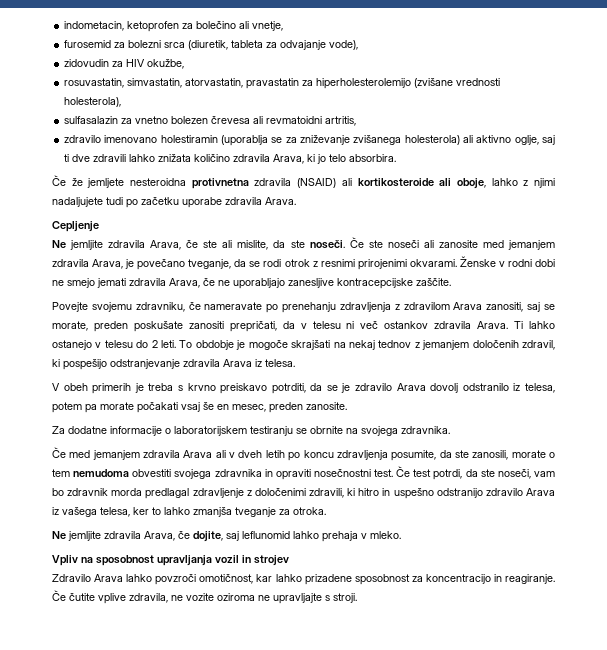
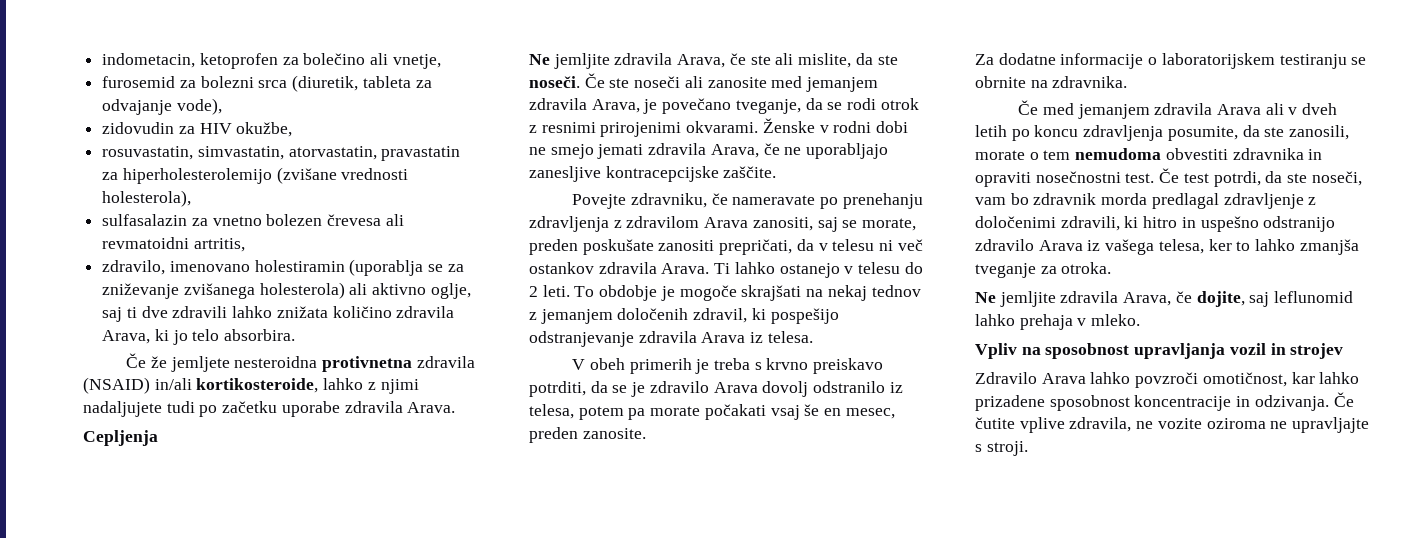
- zdravilo imenovano holestiramin (uporablja se za zniževanje zvišanega holesterola) ali aktivno oglje, saj ti dve zdravili lahko znižata količino zdravila Arava, ki jo telo absorbira.
+ zdravilo, imenovano holestiramin (uporablja se za zniževanje zvišanega holesterola) ali aktivno oglje, saj ti dve zdravili lahko znižata količino zdravila Arava, ki jo telo absorbira.
- Če že jemljete nesteroidna protivnetna zdravila (NSAID) ali kortikosteroide ali oboje, lahko z njimi nadaljujete tudi po začetku uporabe zdravila Arava.
+ Če že jemljete nesteroidna protivnetna zdravila (NSAID) in/ali kortikosteroide, lahko z njimi nadaljujete tudi po začetku uporabe zdravila Arava.
- Cepljenje
+ Cepljenja
- Povejte svojemu zdravniku, če nameravate po prenehanju zdravljenja z zdravilom Arava zanositi, saj se morate, preden poskušate zanositi prepričati, da v telesu ni več ostankov zdravila Arava.
+ Povejte zdravniku, če nameravate po prenehanju zdravljenja z zdravilom Arava zanositi, saj se morate, preden poskušate zanositi prepričati, da v telesu ni več ostankov zdravila Arava.
- Za dodatne informacije o laboratorijskem testiranju se obrnite na svojega zdravnika.
+ Za dodatne informacije o laboratorijskem testiranju se obrnite na zdravnika.
- Če med jemanjem zdravila Arava ali v dveh letih po koncu zdravljenja posumite, da ste zanosili, morate o tem nemudoma obvestiti svojega zdravnika in opraviti nosečnostni test.
+ Če med jemanjem zdravila Arava ali v dveh letih po koncu zdravljenja posumite, da ste zanosili, morate o tem nemudoma obvestiti zdravnika in opraviti nosečnostni test.
- Zdravilo Arava lahko povzroči omotičnost, kar lahko prizadene sposobnost za koncentracijo in reagiranje.
+ Zdravilo Arava lahko povzroči omotičnost, kar lahko prizadene sposobnost koncentracije in odzivanja.

